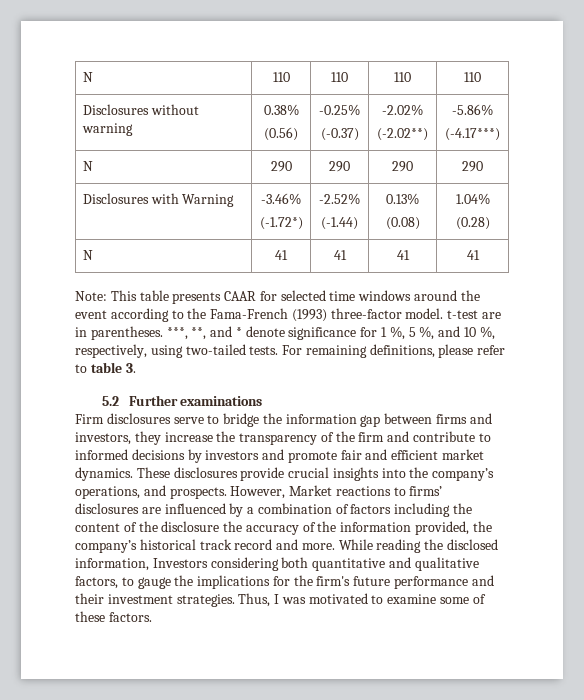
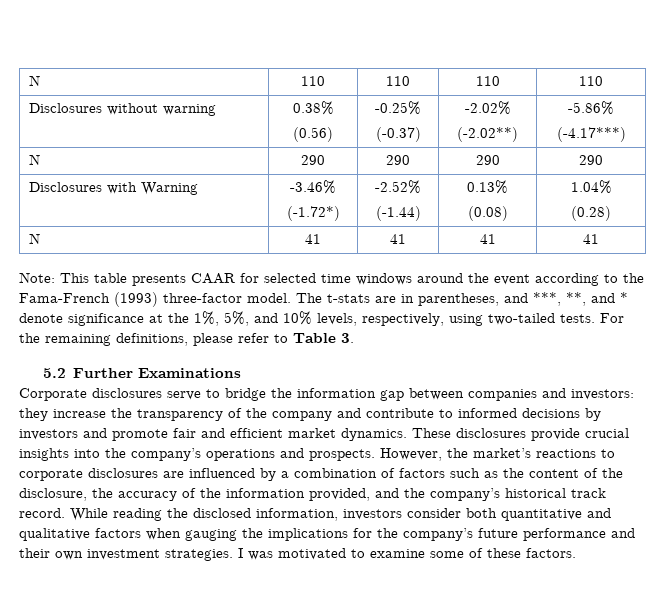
- Note: This table presents CAAR for selected time windows around the event according to the Fama-French (1993) three-factor model. t-test are in parentheses. ***, **, and * denote significance for 1 %, 5 %, and 10 %, respectively, using two-tailed tests.
+ Note: This table presents CAAR for selected time windows around the event according to the Fama-French (1993) three-factor model. The t-stats are in parentheses, and ***, **, and * denote significance at the 1%, 5%, and 10% levels, respectively, using two-tailed tests.
- For remaining definitions, please refer to table 3.
+ For the remaining definitions, please refer to Table 3.
- 5.2 Further examinations
- Firm disclosures serve to bridge the information gap between firms and investors, they increase the transparency of the firm and contribute to informed decisions by investors and promote fair and efficient market dynamics.
+ 5.2 Further Examinations
+ Corporate disclosures serve to bridge the information gap between companies and investors: they increase the transparency of the company and contribute to informed decisions by investors and promote fair and efficient market dynamics.
- These disclosures provide crucial insights into the company’s operations, and prospects.
+ These disclosures provide crucial insights into the company’s operations and prospects.
- However, Market reactions to firms’ disclosures are influenced by a combination of factors including the content of the disclosure the accuracy of the information provided, the company’s historical track record and more.
+ However, the market’s reactions to corporate disclosures are influenced by a combination of factors such as the content of the disclosure, the accuracy of the information provided, and the company’s historical track record.
- While reading the disclosed information, Investors considering both quantitative and qualitative factors, to gauge the implications for the firm's future performance and their investment strategies.
+ While reading the disclosed information, investors consider both quantitative and qualitative factors when gauging the implications for the company’s future performance and their own investment strategies.
- Thus, I was motivated to examine some of these factors.
+ I was motivated to examine some of these factors.

